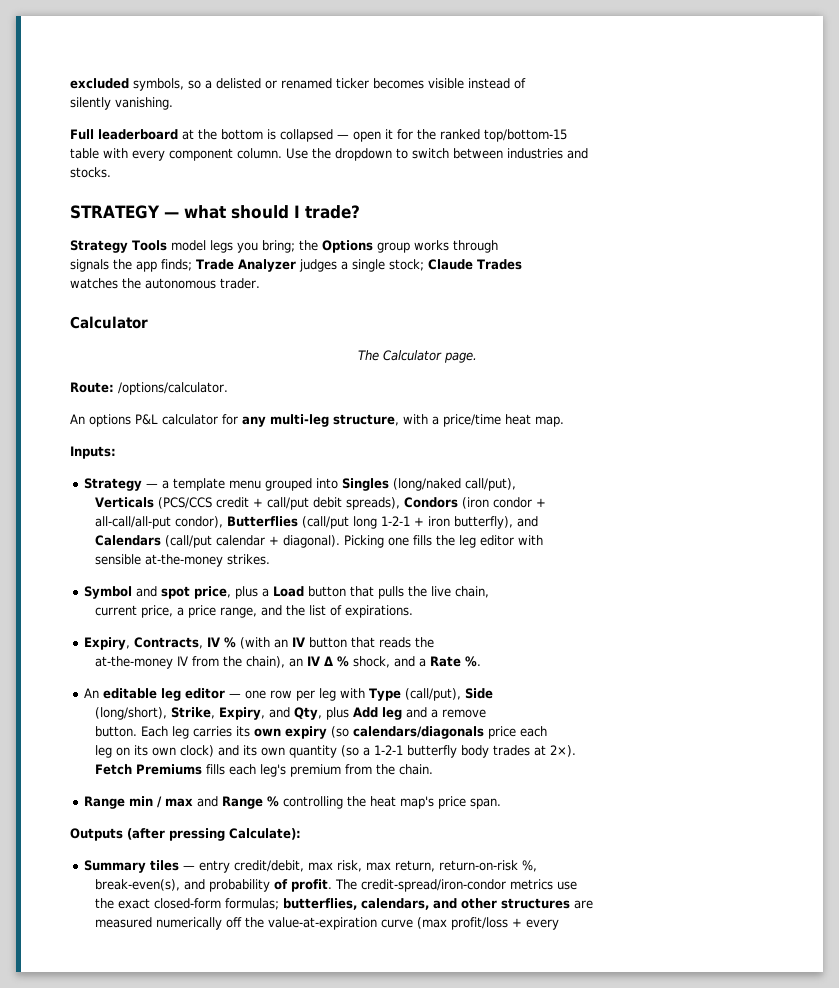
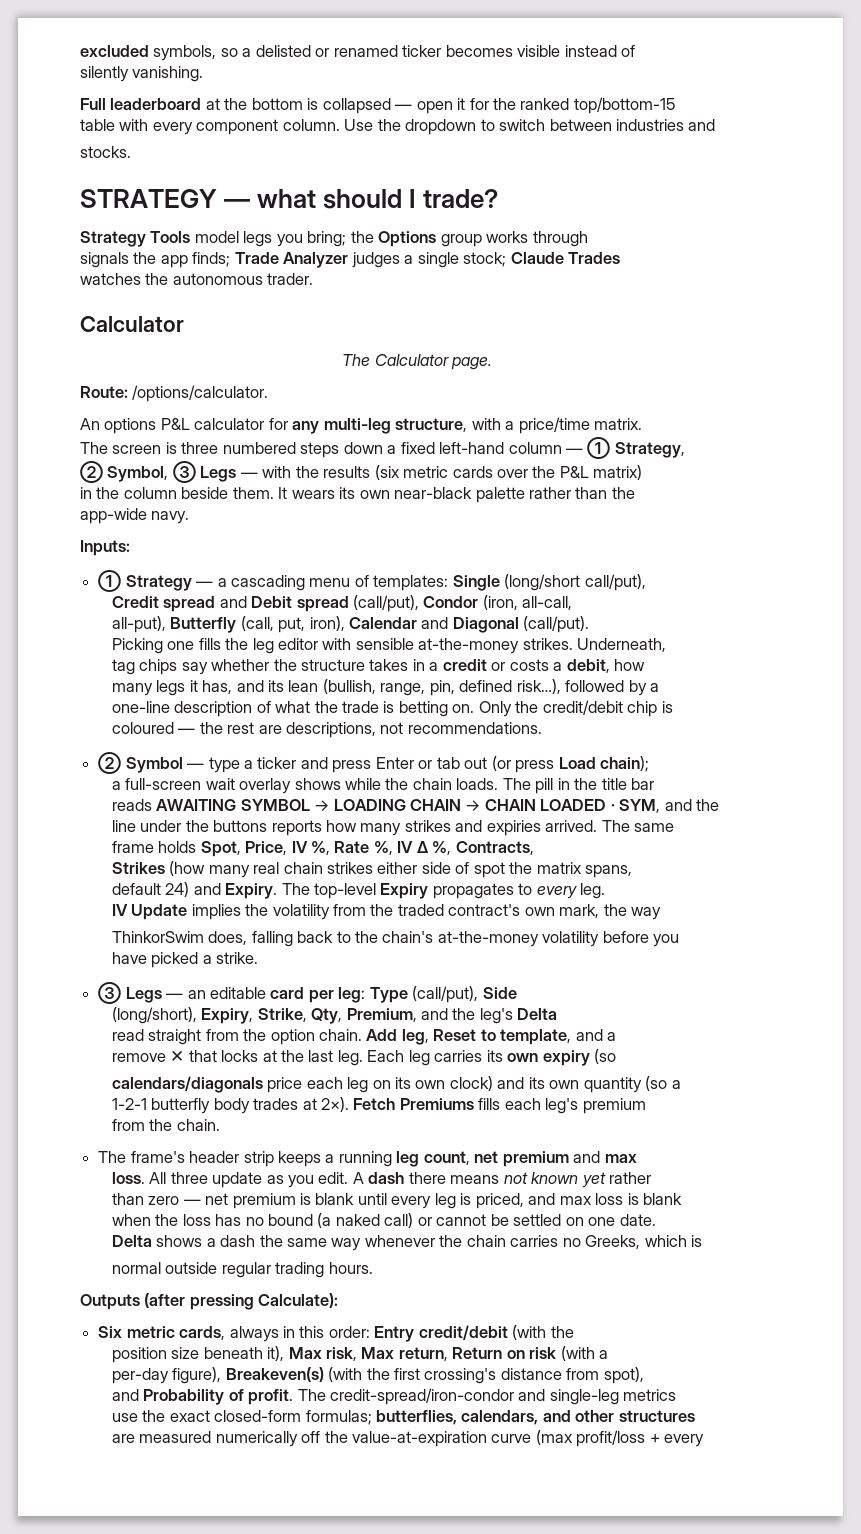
- An options P&L calculator for any multi-leg structure, with a price/time heat map.
+ An options P&L calculator for any multi-leg structure, with a price/time matrix.
+ The screen is three numbered steps down a fixed left-hand column — ① Strategy,
+ ② Symbol, ③ Legs — with the results (six metric cards over the P&L matrix)
+ in the column beside them. It wears its own near-black palette rather than the
+ app-wide navy.
- Strategy — a template menu grouped into Singles (long/naked call/put),
- Verticals (PCS/CCS credit + call/put debit spreads), Condors (iron condor +
- all-call/all-put condor), Butterflies (call/put long 1-2-1 + iron butterfly), and
- Calendars (call/put calendar + diagonal). Picking one fills the leg editor with
- sensible at-the-money strikes.
- Symbol and spot price, plus a Load button that pulls the live chain,
- current price, a price range, and the list of expirations.
- Expiry, Contracts, IV % (with an IV button that reads the
- at-the-money IV from the chain), an IV Δ % shock, and a Rate %.
- An editable leg editor — one row per leg with Type (call/put), Side
- (long/short), Strike, Expiry, and Qty, plus Add leg and a remove
- button.
+ ① Strategy — a cascading menu of templates: Single (long/short call/put),
+ Credit spread and Debit spread (call/put), Condor (iron, all-call,
+ all-put), Butterfly (call, put, iron), Calendar and Diagonal (call/put).
+ Picking one fills the leg editor with sensible at-the-money strikes. Underneath,
+ tag chips say whether the structure takes in a credit or costs a debit, how
+ many legs it has, and its lean (bullish, range, pin, defined risk…), followed by a
+ one-line description of what the trade is betting on. Only the credit/debit chip is
+ coloured — the rest are descriptions, not recommendations.
+ ② Symbol — type a ticker and press Enter or tab out (or press Load chain);
+ a full-screen wait overlay shows while the chain loads. The pill in the title bar
+ reads AWAITING SYMBOL → LOADING CHAIN → CHAIN LOADED · SYM, and the
+ line under the buttons reports how many strikes and expiries arrived. The same
+ frame holds Spot, Price, IV %, Rate %, IV Δ %, Contracts,
+ Strikes (how many real chain strikes either side of spot the matrix spans,
+ default 24) and Expiry. The top-level Expiry propagates to every leg.
+ IV Update implies the volatility from the traded contract's own mark, the way
+ ThinkorSwim does, falling back to the chain's at-the-money volatility before you
+ have picked a strike.
+ ③ Legs — an editable card per leg: Type (call/put), Side
+ (long/short), Expiry, Strike, Qty, Premium, and the leg's Delta
+ read straight from the option chain. Add leg, Reset to template, and a
+ remove ✕ that locks at the last leg.
- Each leg carries its own expiry (so calendars/diagonals price each
- leg on its own clock) and its own quantity (so a 1-2-1 butterfly body trades at 2×).
- Fetch Premiums fills each leg's premium from the chain.
+ Each leg carries its own expiry (so
+ calendars/diagonals price each leg on its own clock) and its own quantity (so a
+ 1-2-1 butterfly body trades at 2×). Fetch Premiums fills each leg's premium
+ from the chain.
- Range min / max and Range % controlling the heat map's price span.
+ The frame's header strip keeps a running leg count, net premium and max
+ loss. All three update as you edit. A dash there means not known yet rather
+ than zero — net premium is blank until every leg is priced, and max loss is blank
+ when the loss has no bound (a naked call) or cannot be settled on one date.
+ Delta shows a dash the same way whenever the chain carries no Greeks, which is
+ normal outside regular trading hours.
  Outputs (after pressing Calculate):
- Summary tiles — entry credit/debit, max risk, max return, return-on-risk %,
- break-even(s), and probability of profit.
+ Six metric cards, always in this order: Entry credit/debit (with the
+ position size beneath it), Max risk, Max return, Return on risk (with a
+ per-day figure), Breakeven(s) (with the first crossing's distance from spot),
+ and Probability of profit.
- The credit-spread/iron-condor metrics use
- the exact closed-form formulas; butterflies, calendars, and other structures are
- measured numerically off the value-at-expiration curve (max profit/loss + every
+ The credit-spread/iron-condor and single-leg metrics
+ use the exact closed-form formulas; butterflies, calendars, and other structures
+ are measured numerically off the value-at-expiration curve (max profit/loss + every

